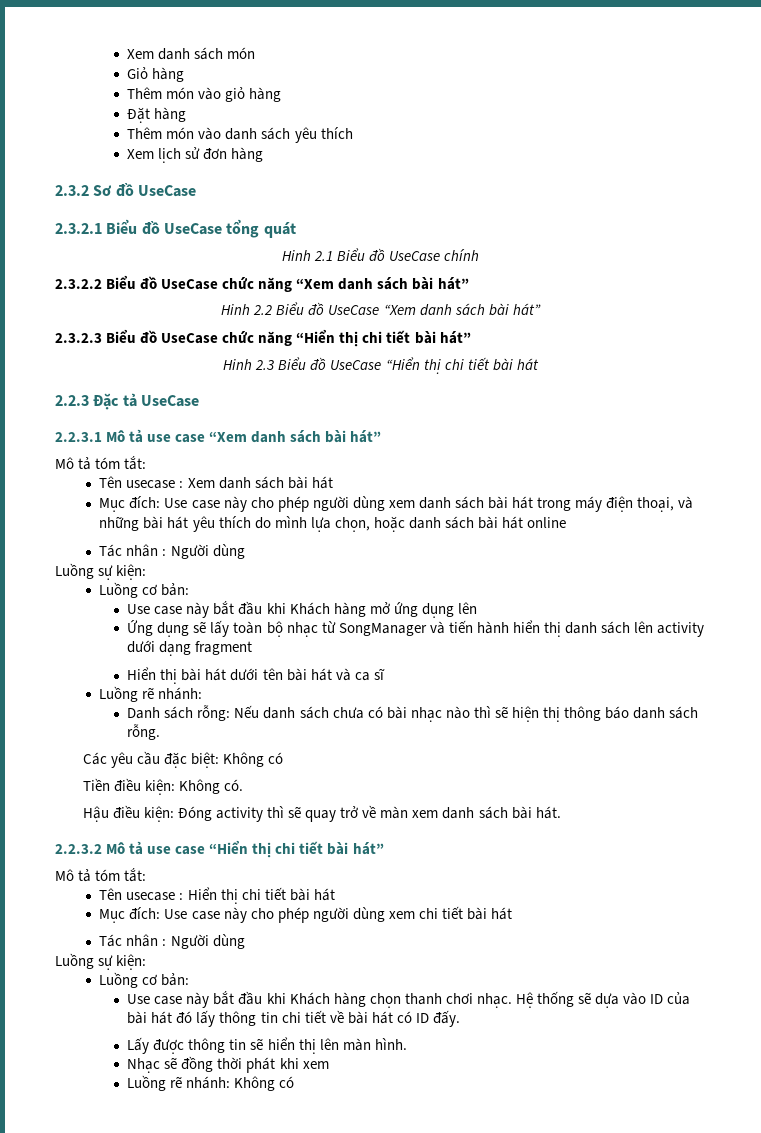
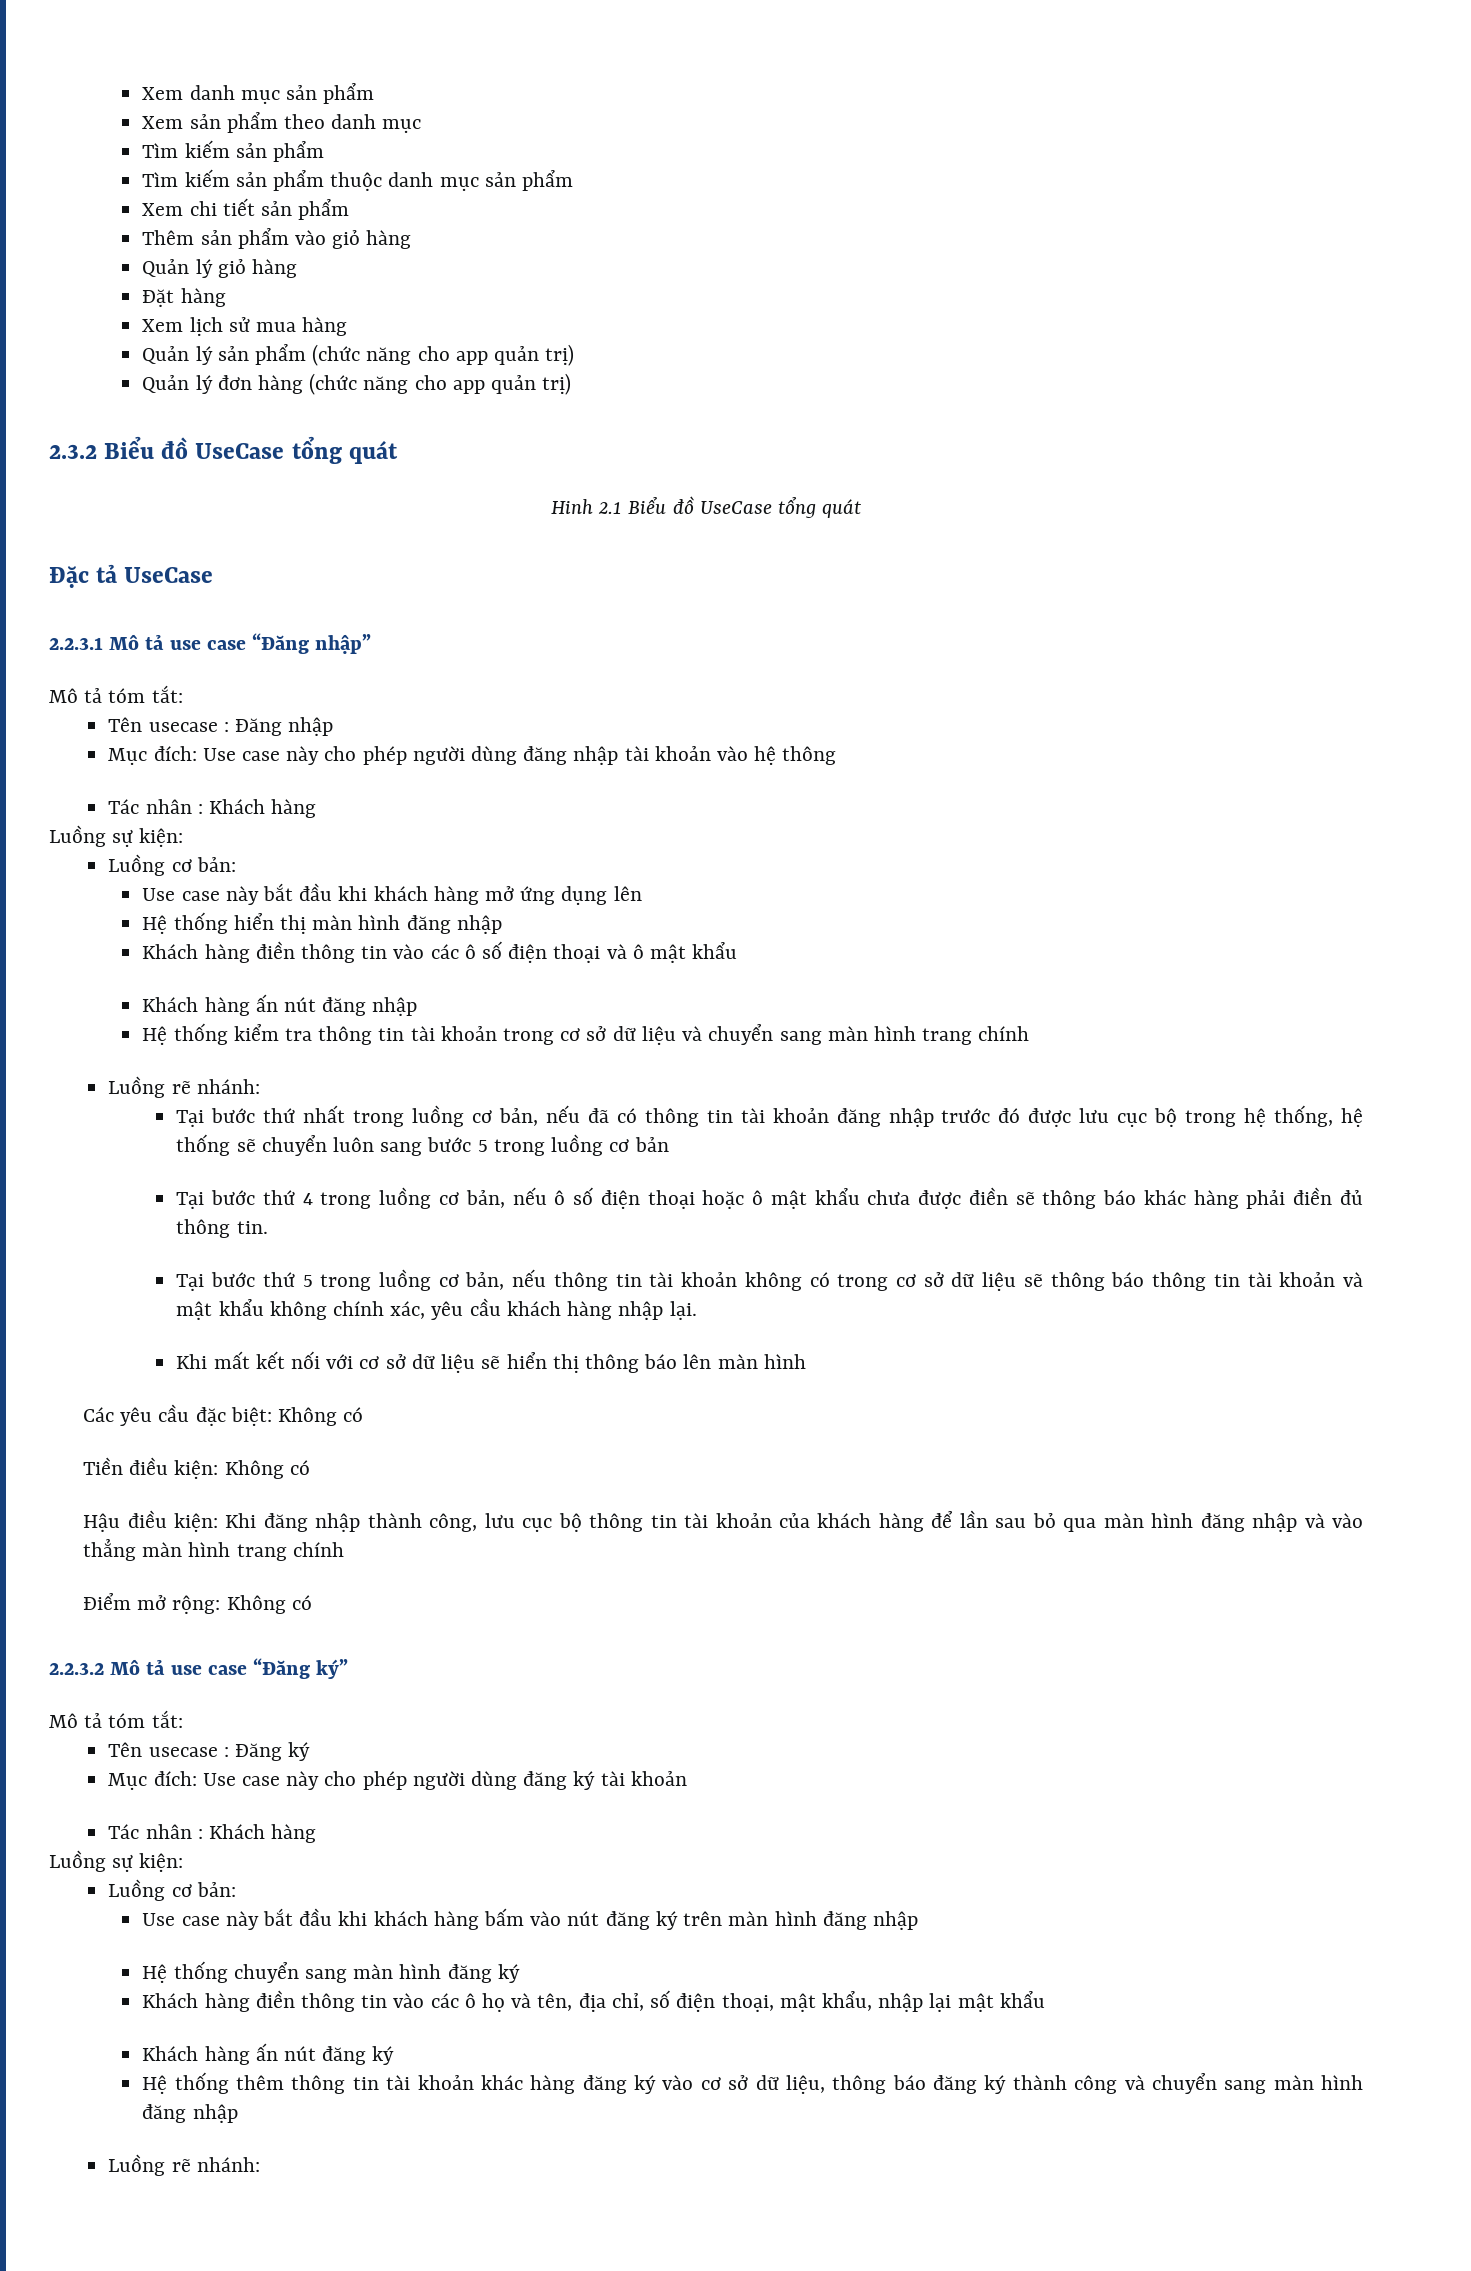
- Xem danh sách món
- Giỏ hàng
- Thêm món vào giỏ hàng
+ Xem danh mục sản phẩm
+ Xem sản phẩm theo danh mục
+ Tìm kiếm sản phẩm
+ Tìm kiếm sản phẩm thuộc danh mục sản phẩm
+ Xem chi tiết sản phẩm
+ Thêm sản phẩm vào giỏ hàng
+ Quản lý giỏ hàng
  Đặt hàng
- Thêm món vào danh sách yêu thích
- Xem lịch sử đơn hàng
- 2.3.2 Sơ đồ UseCase
- 2.3.2.1 Biểu đồ UseCase tổng quát
+ Xem lịch sử mua hàng
+ Quản lý sản phẩm (chức năng cho app quản trị)
+ Quản lý đơn hàng (chức năng cho app quản trị)
+ 2.3.2 Biểu đồ UseCase tổng quát
- Hinh 2.1 Biểu đồ UseCase chính
- 2.3.2.2 Biểu đồ UseCase chức năng “Xem danh sách bài hát”
- Hinh 2.2 Biểu đồ UseCase “Xem danh sách bài hát”
- 2.3.2.3 Biểu đồ UseCase chức năng “Hiển thị chi tiết bài hát”
- Hinh 2.3 Biểu đồ UseCase “Hiển thị chi tiết bài hát
- 2.2.3 Đặc tả UseCase
+ Hinh 2.1 Biểu đồ UseCase tổng quát
+ Đặc tả UseCase
- 2.2.3.1 Mô tả use case “Xem danh sách bài hát”
+ 2.2.3.1 Mô tả use case “Đăng nhập”
  Mô tả tóm tắt:
- Tên usecase : Xem danh sách bài hát
- Mục đích: Use case này cho phép người dùng xem danh sách bài hát trong máy điện thoại, và những bài hát yêu thích do mình lựa chọn, hoặc danh sách bài hát online
- Tác nhân : Người dùng
+ Tên usecase : Đăng nhập
+ Mục đích: Use case này cho phép người dùng đăng nhập tài khoản vào hệ thông
+ Tác nhân : Khách hàng
- Use case này bắt đầu khi Khách hàng mở ứng dụng lên
+ Use case này bắt đầu khi khách hàng mở ứng dụng lên
- Ứng dụng sẽ lấy toàn bộ nhạc từ SongManager và tiến hành hiển thị danh sách lên activity dưới dạng fragment
- Hiển thị bài hát dưới tên bài hát và ca sĩ
+ Hệ thống hiển thị màn hình đăng nhập
+ Khách hàng điền thông tin vào các ô số điện thoại và ô mật khẩu
+ Khách hàng ấn nút đăng nhập
+ Hệ thống kiểm tra thông tin tài khoản trong cơ sở dữ liệu và chuyển sang màn hình trang chính
  Luồng rẽ nhánh:
- Danh sách rỗng: Nếu danh sách chưa có bài nhạc nào thì sẽ hiện thị thông báo danh sách rỗng.
+ Tại bước thứ nhất trong luồng cơ bản, nếu đã có thông tin tài khoản đăng nhập trước đó được lưu cục bộ trong hệ thống, hệ thống sẽ chuyển luôn sang bước 5 trong luồng cơ bản
+ Tại bước thứ 4 trong luồng cơ bản, nếu ô số điện thoại hoặc ô mật khẩu chưa được điền sẽ thông báo khác hàng phải điền đủ thông tin.
+ Tại bước thứ 5 trong luồng cơ bản, nếu thông tin tài khoản không có trong cơ sở dữ liệu sẽ thông báo thông tin tài khoản và mật khẩu không chính xác, yêu cầu khách hàng nhập lại.
+ Khi mất kết nối với cơ sở dữ liệu sẽ hiển thị thông báo lên màn hình
- Tiền điều kiện: Không có.
+ Tiền điều kiện: Không có
- Hậu điều kiện: Đóng activity thì sẽ quay trở về màn xem danh sách bài hát.
+ Hậu điều kiện: Khi đăng nhập thành công, lưu cục bộ thông tin tài khoản của khách hàng để lần sau bỏ qua màn hình đăng nhập và vào thẳng màn hình trang chính
+ Điểm mở rộng: Không có
- 2.2.3.2 Mô tả use case “Hiển thị chi tiết bài hát”
+ 2.2.3.2 Mô tả use case “Đăng ký”
  Mô tả tóm tắt:
- Tên usecase : Hiển thị chi tiết bài hát
- Mục đích: Use case này cho phép người dùng xem chi tiết bài hát
- Tác nhân : Người dùng
+ Tên usecase : Đăng ký
+ Mục đích: Use case này cho phép người dùng đăng ký tài khoản
+ Tác nhân : Khách hàng
- Use case này bắt đầu khi Khách hàng chọn thanh chơi nhạc. Hệ thống sẽ dựa vào ID của bài hát đó lấy thông tin chi tiết về bài hát có ID đấy.
- Lấy được thông tin sẽ hiển thị lên màn hình.
- Nhạc sẽ đồng thời phát khi xem
- Luồng rẽ nhánh: Không có
+ Use case này bắt đầu khi khách hàng bấm vào nút đăng ký trên màn hình đăng nhập
+ Hệ thống chuyển sang màn hình đăng ký
+ Khách hàng điền thông tin vào các ô họ và tên, địa chỉ, số điện thoại, mật khẩu, nhập lại mật khẩu
+ Khách hàng ấn nút đăng ký
+ Hệ thống thêm thông tin tài khoản khác hàng đăng ký vào cơ sở dữ liệu, thông báo đăng ký thành công và chuyển sang màn hình đăng nhập
+ Luồng rẽ nhánh:

